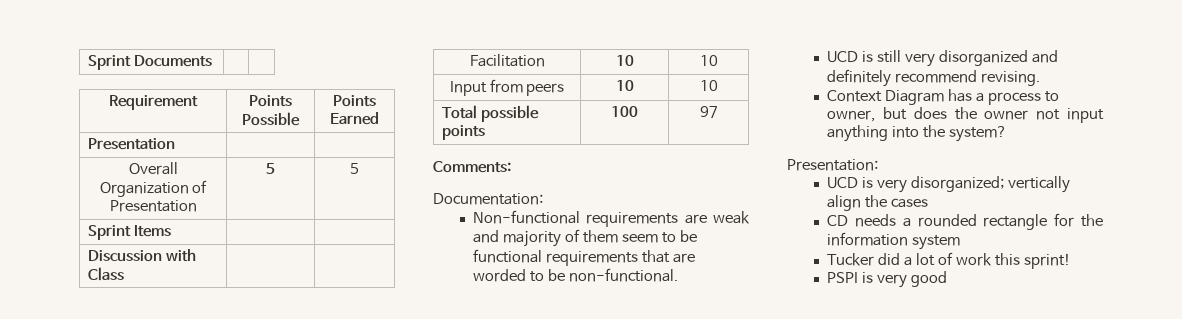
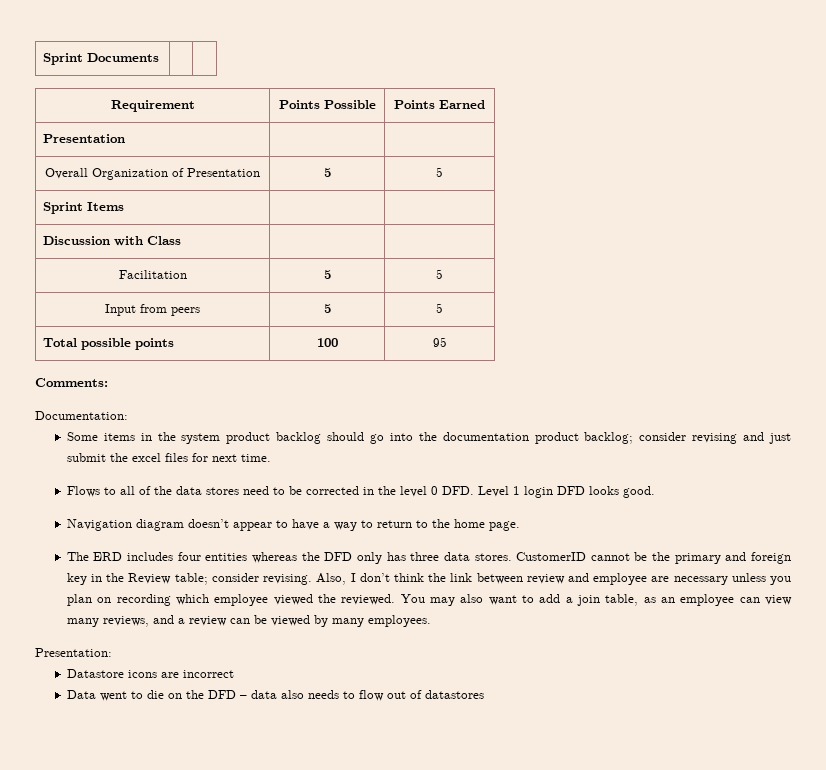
- Facilitation | 10 | 10
+ Facilitation | 5 | 5
- Input from peers | 10 | 10
+ Input from peers | 5 | 5
- Total possible points | 100 | 97
+ Total possible points | 100 | 95
- Non-functional requirements are weak and majority of them seem to be functional requirements that are worded to be non-functional.
- UCD is still very disorganized and definitely recommend revising.
- Context Diagram has a process to owner, but does the owner not input anything into the system?
+ Some items in the system product backlog should go into the documentation product backlog; consider revising and just submit the excel files for next time.
+ Flows to all of the data stores need to be corrected in the level 0 DFD. Level 1 login DFD looks good.
+ Navigation diagram doesn’t appear to have a way to return to the home page.
+ The ERD includes four entities whereas the DFD only has three data stores. CustomerID cannot be the primary and foreign key in the Review table; consider revising. Also, I don’t think the link between review and employee are necessary unless you plan on recording which employee viewed the reviewed. You may also want to add a join table, as an employee can view many reviews, and a review can be viewed by many employees.
  Presentation:
- UCD is very disorganized; vertically align the cases
- CD needs a rounded rectangle for the information system
- Tucker did a lot of work this sprint!
- PSPI is very good
+ Datastore icons are incorrect
+ Data went to die on the DFD – data also needs to flow out of datastores

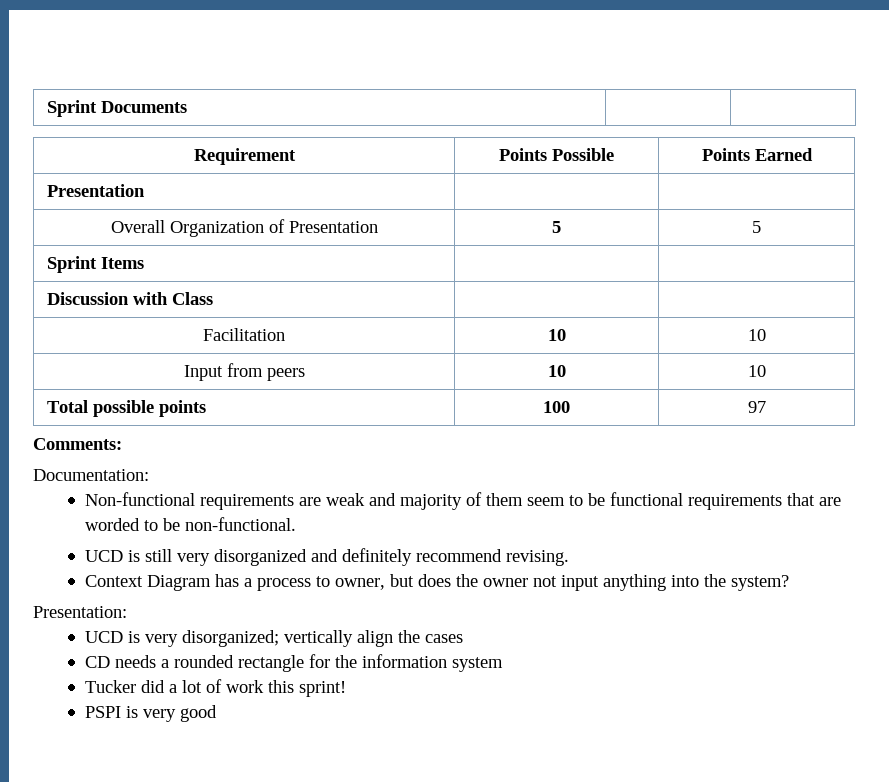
- Facilitation | 5 | 5
+ Facilitation | 10 | 10
- Input from peers | 5 | 5
+ Input from peers | 10 | 10
- Total possible points | 100 | 95
+ Total possible points | 100 | 97
- Some items in the system product backlog should go into the documentation product backlog; consider revising and just submit the excel files for next time.
- Flows to all of the data stores need to be corrected in the level 0 DFD. Level 1 login DFD looks good.
- Navigation diagram doesn’t appear to have a way to return to the home page.
- The ERD includes four entities whereas the DFD only has three data stores. CustomerID cannot be the primary and foreign key in the Review table; consider revising. Also, I don’t think the link between review and employee are necessary unless you plan on recording which employee viewed the reviewed. You may also want to add a join table, as an employee can view many reviews, and a review can be viewed by many employees.
+ Non-functional requirements are weak and majority of them seem to be functional requirements that are worded to be non-functional.
+ UCD is still very disorganized and definitely recommend revising.
+ Context Diagram has a process to owner, but does the owner not input anything into the system?
  Presentation:
- Datastore icons are incorrect
- Data went to die on the DFD – data also needs to flow out of datastores
+ UCD is very disorganized; vertically align the cases
+ CD needs a rounded rectangle for the information system
+ Tucker did a lot of work this sprint!
+ PSPI is very good

